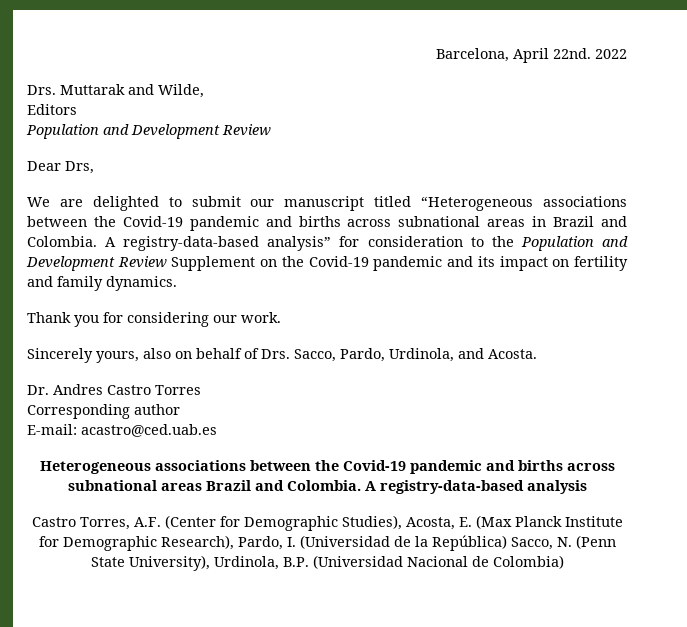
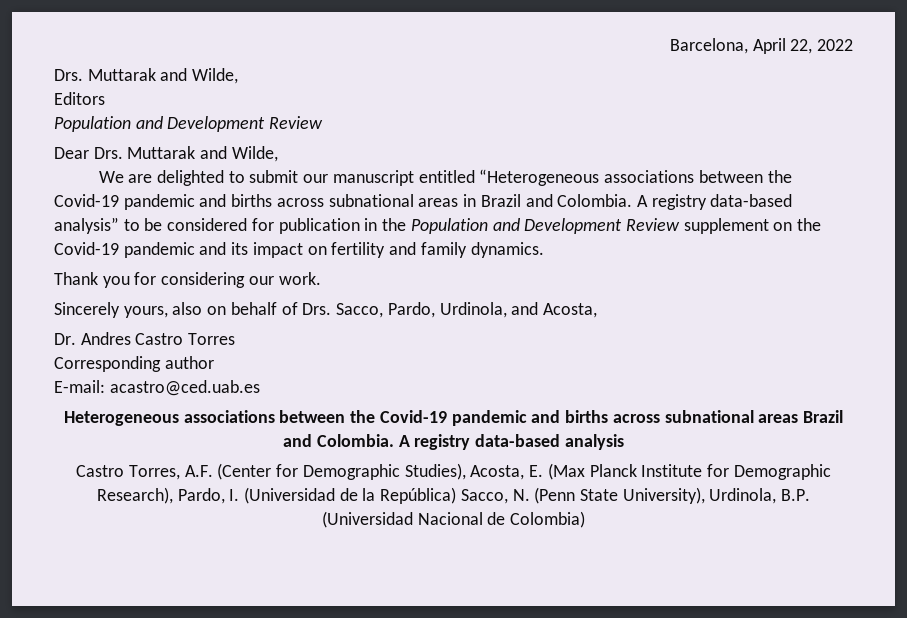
- Barcelona, April 22nd. 2022
+ Barcelona, April 22, 2022
- Dear Drs,
+ Dear Drs. Muttarak and Wilde,
- We are delighted to submit our manuscript titled “Heterogeneous associations between the Covid-19 pandemic and births across subnational areas in Brazil and Colombia.
+ We are delighted to submit our manuscript entitled “Heterogeneous associations between the Covid-19 pandemic and births across subnational areas in Brazil and Colombia.
- A registry-data-based analysis” for consideration to the Population and Development Review Supplement on the Covid-19 pandemic and its impact on fertility and family dynamics.
+ A registry data-based analysis” to be considered for publication in the Population and Development Review supplement on the Covid-19 pandemic and its impact on fertility and family dynamics.
- Sincerely yours, also on behalf of Drs. Sacco, Pardo, Urdinola, and Acosta.
+ Sincerely yours, also on behalf of Drs. Sacco, Pardo, Urdinola, and Acosta,
- A registry-data-based analysis
+ A registry data-based analysis

